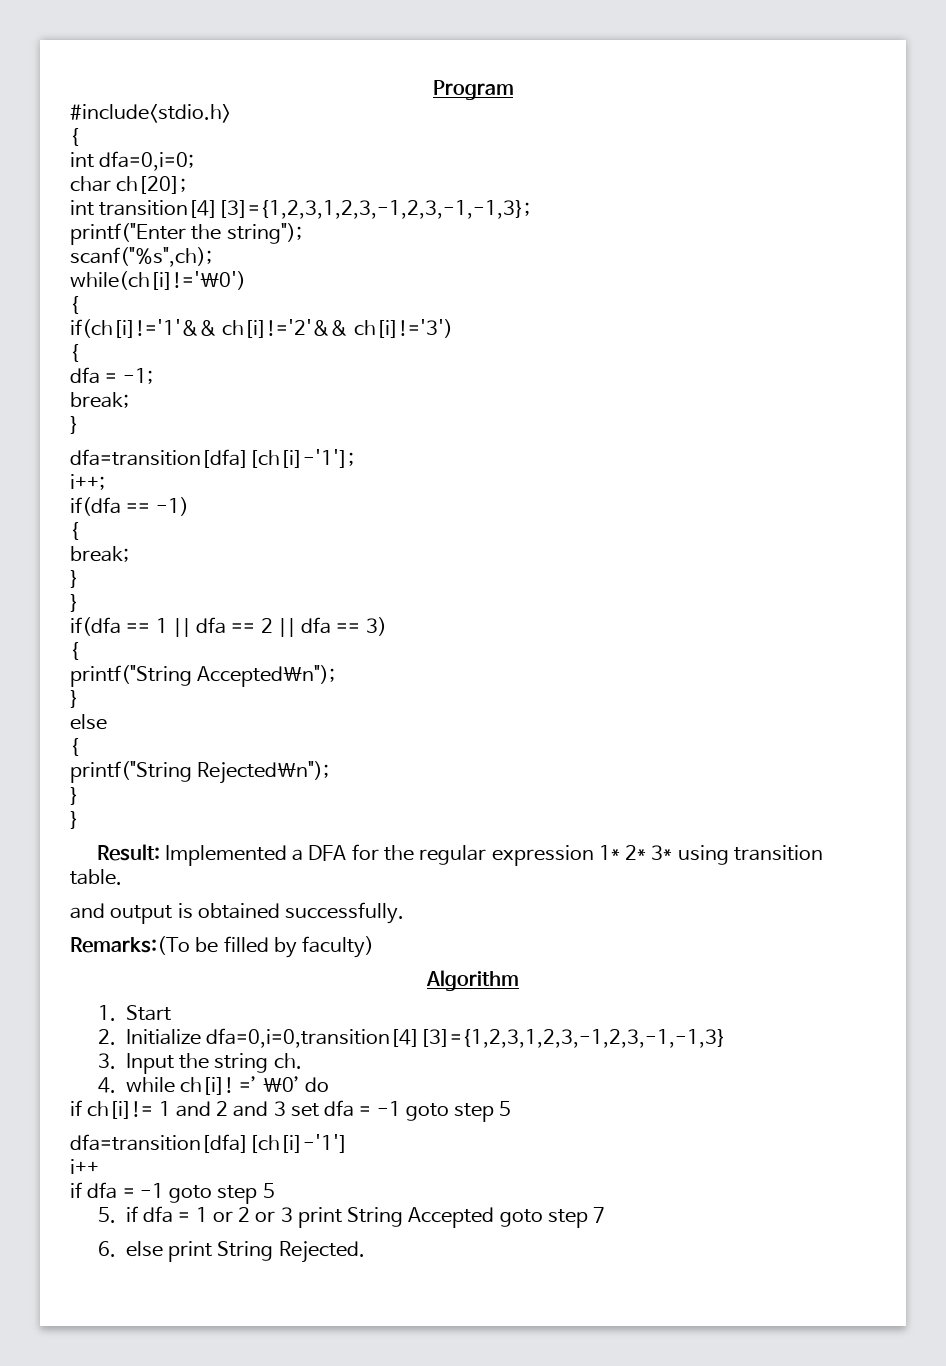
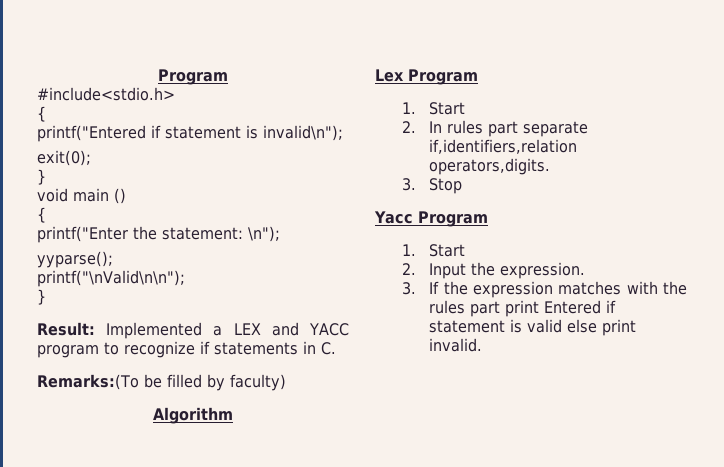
- int dfa=0,i=0;
- char ch[20];
- int transition[4][3]={1,2,3,1,2,3,-1,2,3,-1,-1,3};
- printf("Enter the string");
- scanf("%s",ch);
- while(ch[i]!='\0')
+ printf("Entered if statement is invalid\n");
+ exit(0);
+ }
+ void main ()
  {
- if(ch[i]!='1'&& ch[i]!='2'&& ch[i]!='3')
- {
- dfa = -1;
- break;
+ printf("Enter the statement: \n");
+ yyparse();
+ printf("\nValid\n\n");
  }
- dfa=transition[dfa][ch[i]-'1'];
- i++;
- if(dfa == -1)
- {
- break;
- }
- }
- if(dfa == 1 || dfa == 2 || dfa == 3)
- {
- printf("String Accepted\n");
- }
- else
- {
- printf("String Rejected\n");
- }
- }
- Result: Implemented a DFA for the regular expression 1* 2* 3* using transition table.
- and output is obtained successfully.
+ Result: Implemented a LEX and YACC program to recognize if statements in C.
+ Lex Program
  1. Start
- 2. Initialize dfa=0,i=0,transition[4][3]={1,2,3,1,2,3,-1,2,3,-1,-1,3}
- 3. Input the string ch.
- 4. while ch[i]! =’ \0’ do
- if ch[i]!= 1 and 2 and 3 set dfa = -1 goto step 5
- dfa=transition[dfa][ch[i]-'1']
- i++
- if dfa = -1 goto step 5
- 5. if dfa = 1 or 2 or 3 print String Accepted goto step 7
- 6. else print String Rejected.
+ 2. In rules part separate if,identifiers,relation operators,digits.
+ 3. Stop
+ Yacc Program
+ 1. Start
+ 2. Input the expression.
+ 3. If the expression matches with the rules part print Entered if statement is valid else print invalid.

